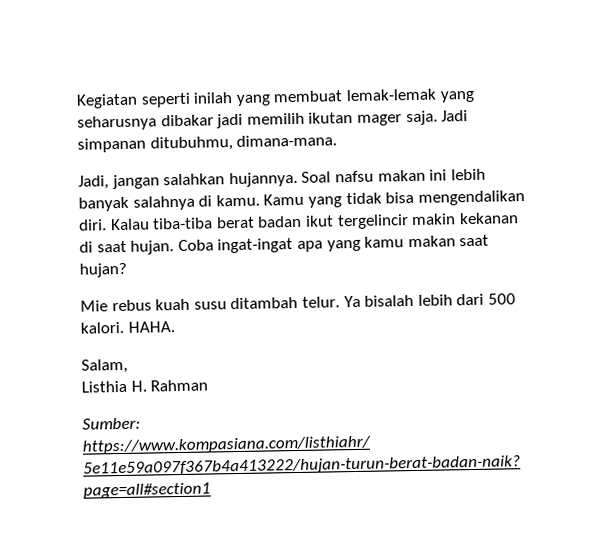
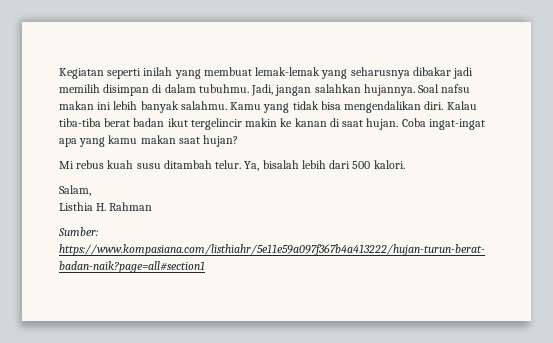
- Kegiatan seperti inilah yang membuat lemak-lemak yang seharusnya dibakar jadi memilih ikutan mager saja. Jadi simpanan ditubuhmu, dimana-mana.
- Jadi, jangan salahkan hujannya.
+ Kegiatan seperti inilah yang membuat lemak-lemak yang seharusnya dibakar jadi memilih disimpan di dalam tubuhmu. Jadi, jangan salahkan hujannya.
- Soal nafsu makan ini lebih banyak salahnya di kamu.
+ Soal nafsu makan ini lebih banyak salahmu.
- Kalau tiba-tiba berat badan ikut tergelincir makin kekanan di saat hujan.
+ Kalau tiba-tiba berat badan ikut tergelincir makin ke kanan di saat hujan.
- Mie rebus kuah susu ditambah telur.
+ Mi rebus kuah susu ditambah telur.
- Ya bisalah lebih dari 500 kalori. HAHA.
+ Ya, bisalah lebih dari 500 kalori.

